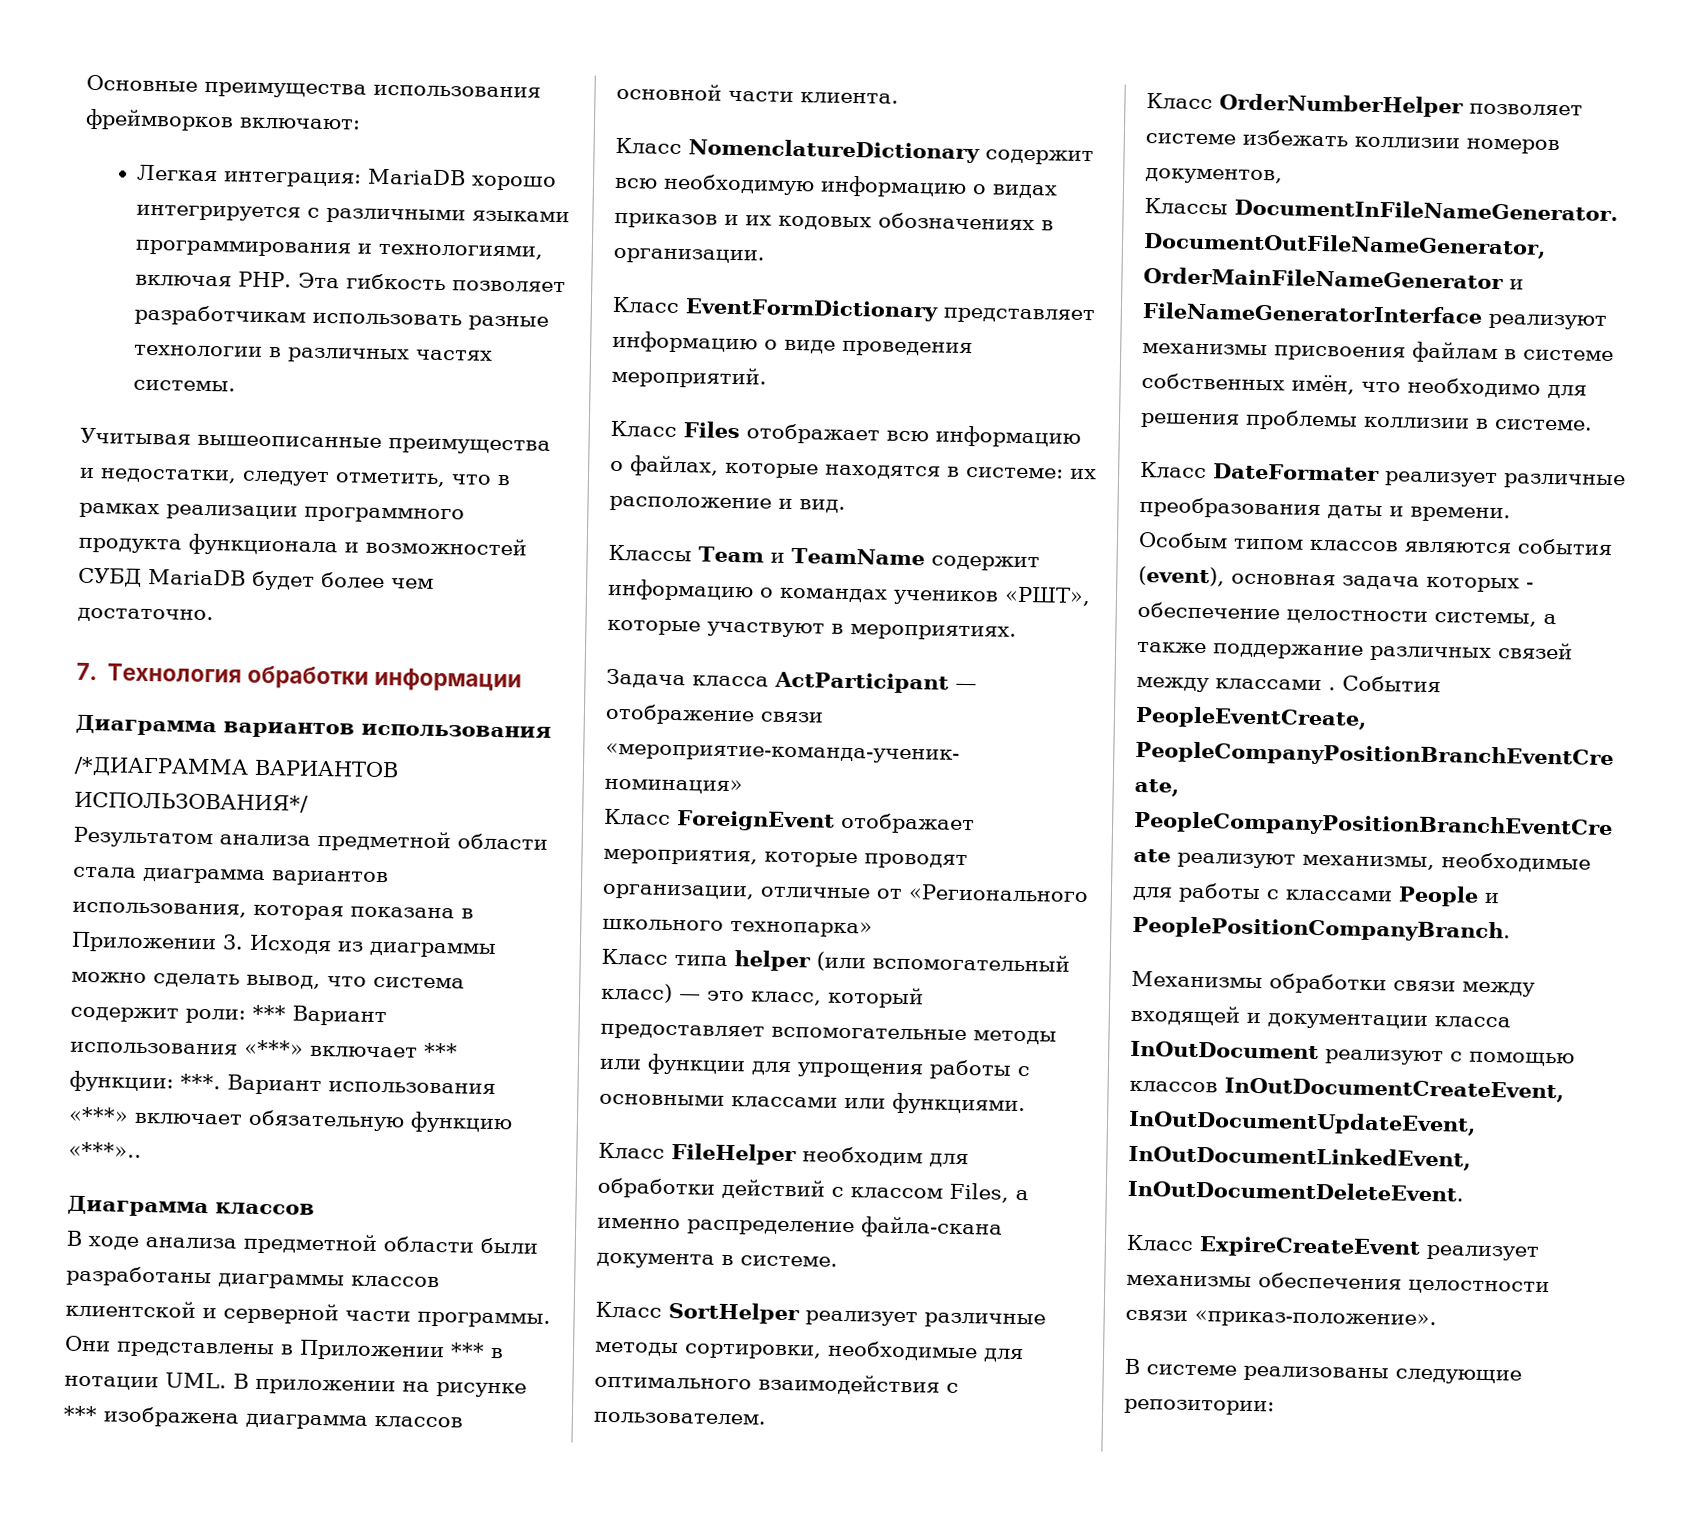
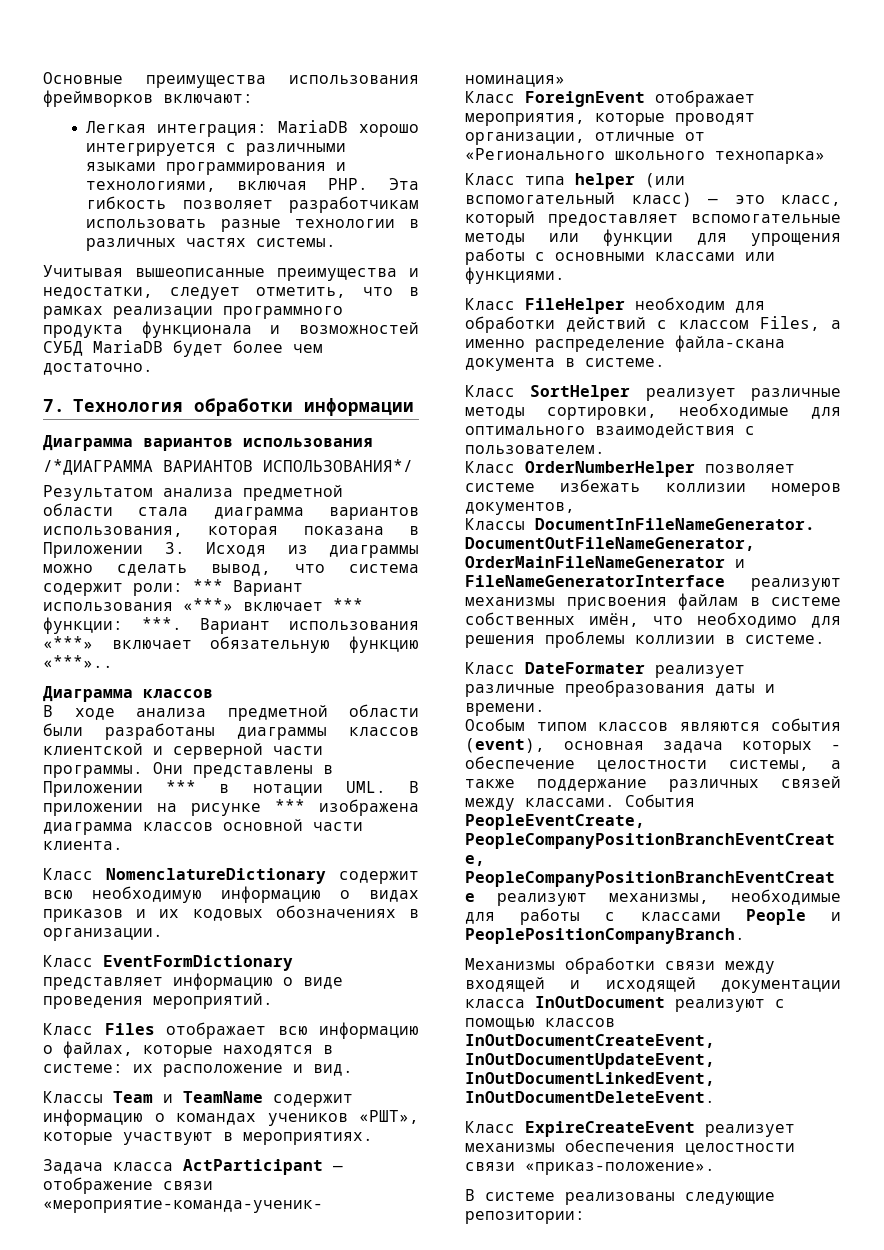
- Особым типом классов являются события (event), основная задача которых - обеспечение целостности системы, а также поддержание различных связей между классами .
+ Особым типом классов являются события (event), основная задача которых - обеспечение целостности системы, а также поддержание различных связей между классами.
- Механизмы обработки связи между входящей и документации класса InOutDocument реализуют с помощью классов InOutDocumentCreateEvent, InOutDocumentUpdateEvent, InOutDocumentLinkedEvent, InOutDocumentDeleteEvent.
+ Механизмы обработки связи между входящей и исходящей документации класса InOutDocument реализуют с помощью классов InOutDocumentCreateEvent, InOutDocumentUpdateEvent, InOutDocumentLinkedEvent, InOutDocumentDeleteEvent.

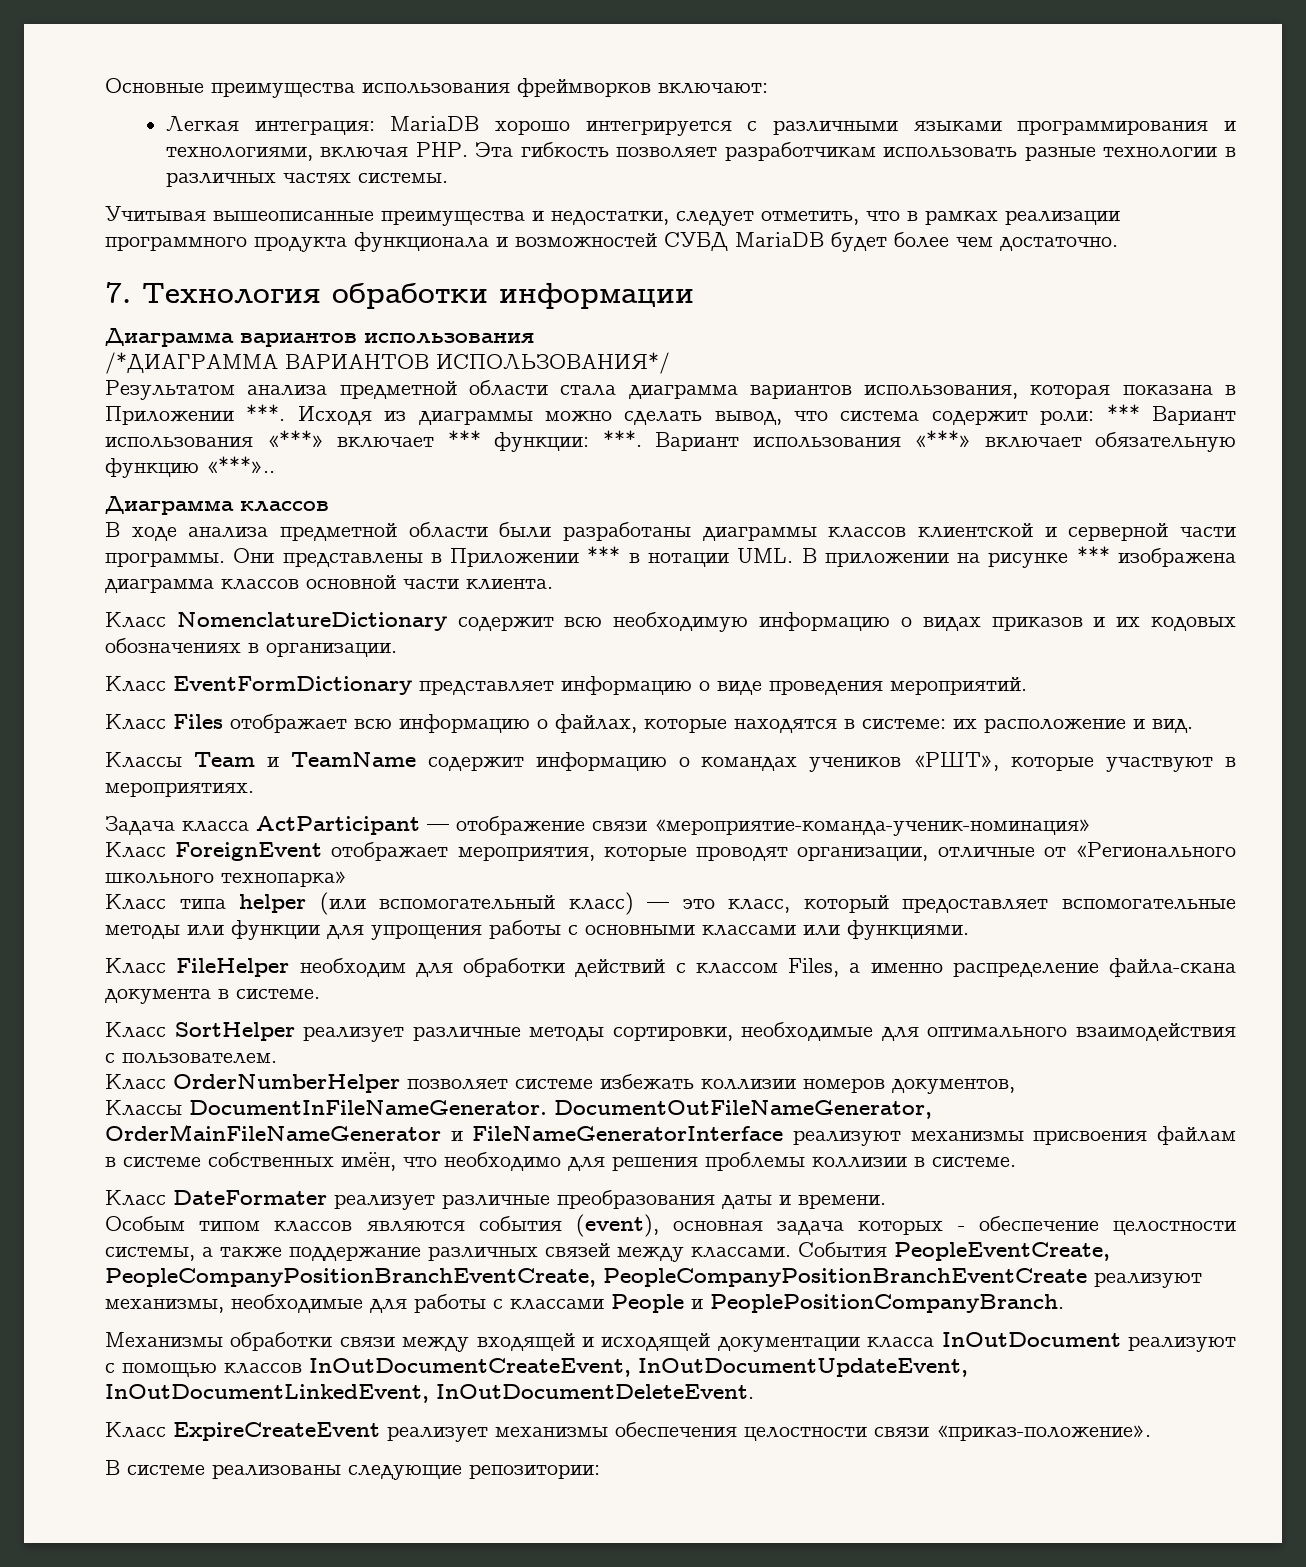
- Результатом анализа предметной области стала диаграмма вариантов использования, которая показана в Приложении 3. Исходя из диаграммы можно сделать вывод, что система содержит роли: *** Вариант использования «***» включает *** функции: ***.
+ Результатом анализа предметной области стала диаграмма вариантов использования, которая показана в Приложении ***. Исходя из диаграммы можно сделать вывод, что система содержит роли: *** Вариант использования «***» включает *** функции: ***.

